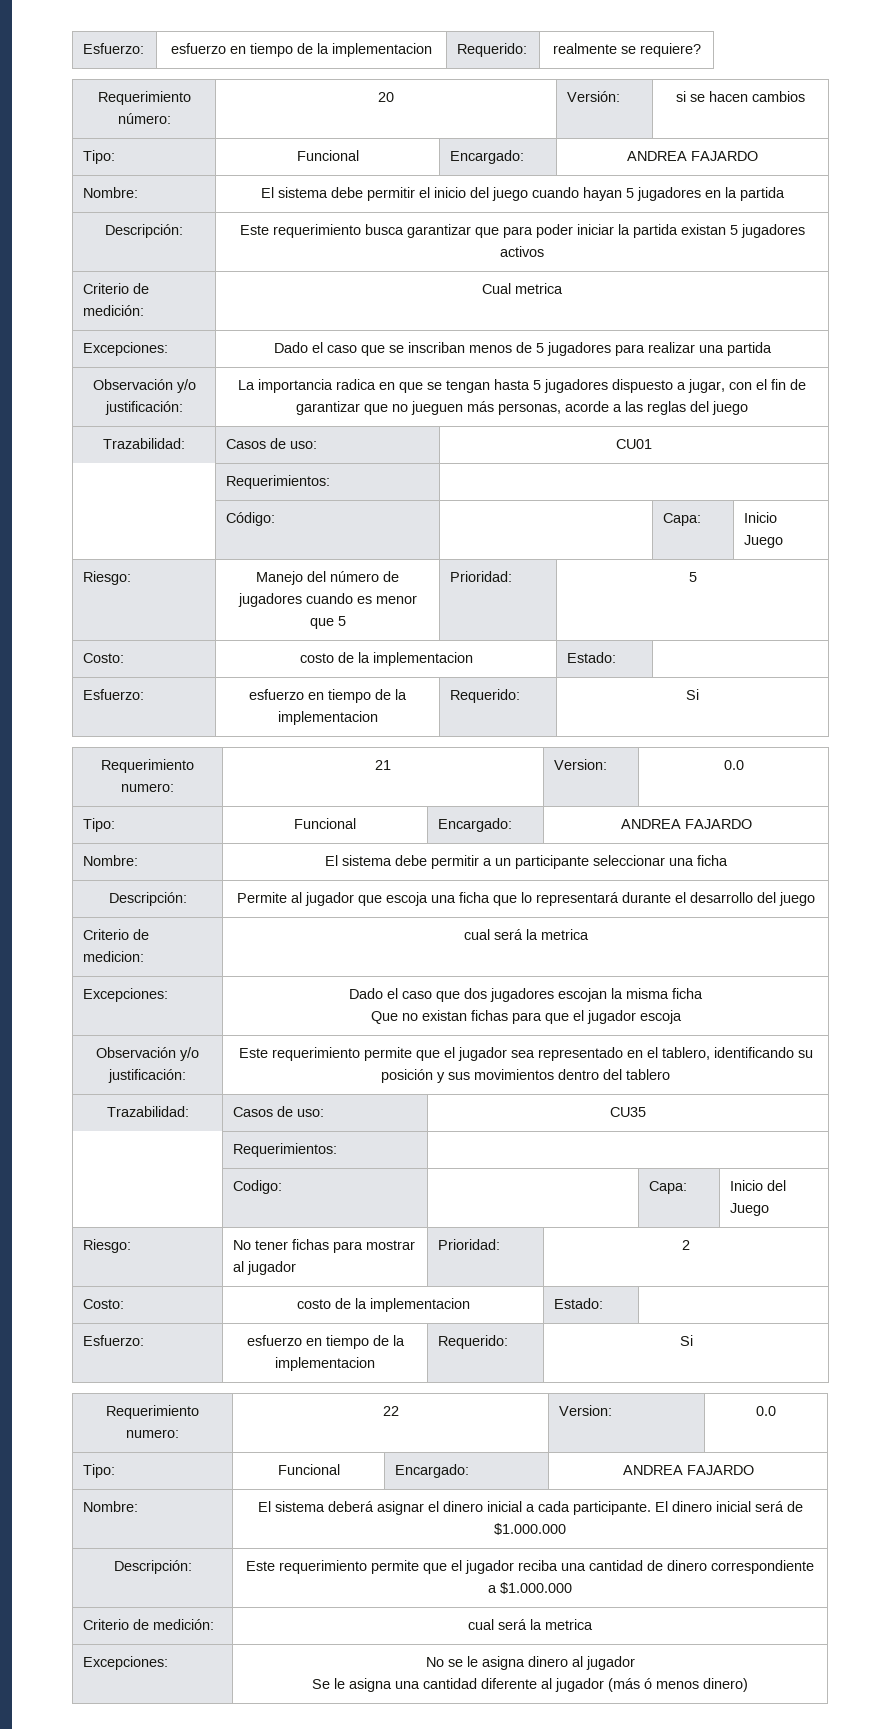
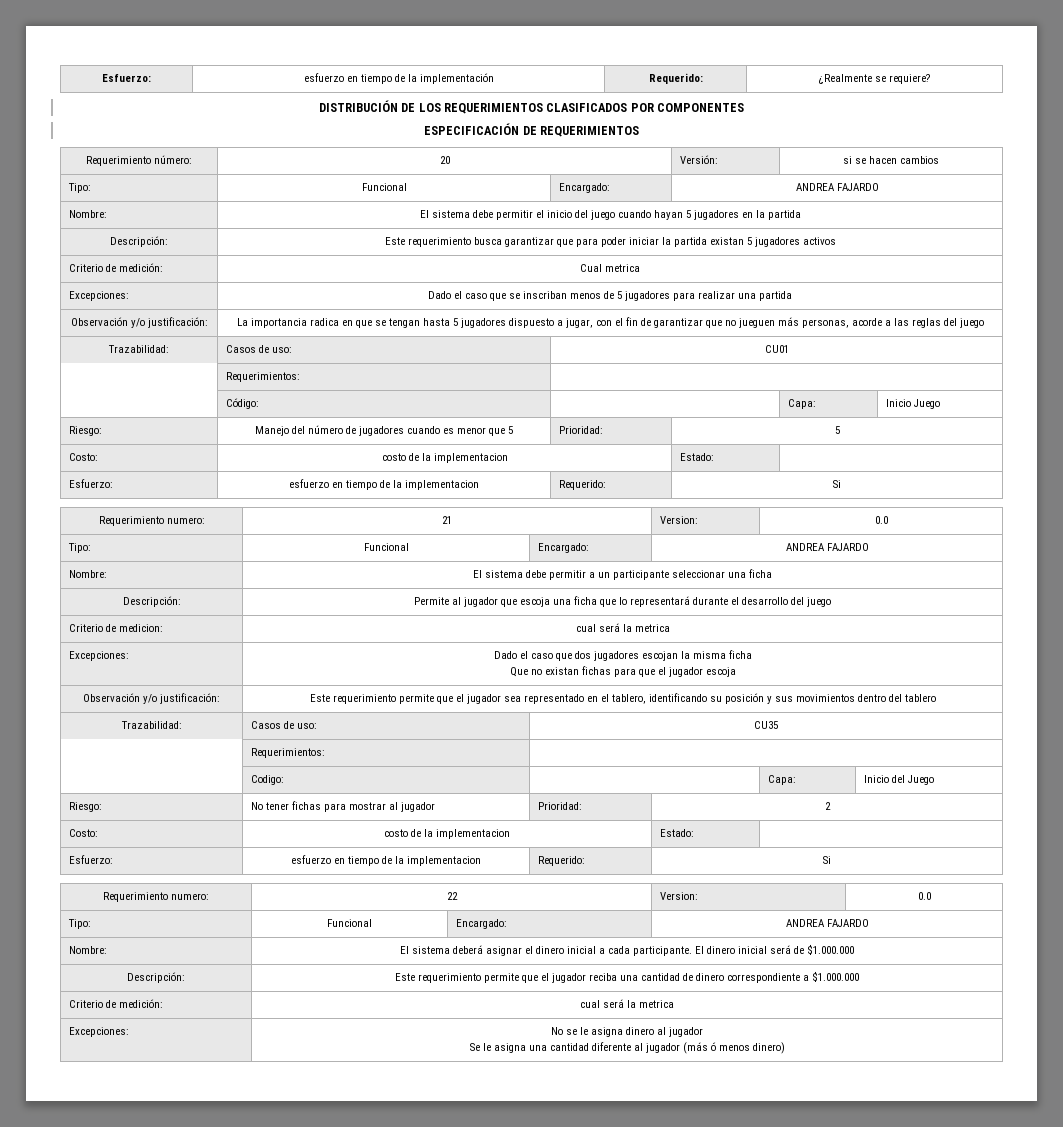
- Esfuerzo: | esfuerzo en tiempo de la implementacion | Requerido: | realmente se requiere?
+ Esfuerzo: | esfuerzo en tiempo de la implementación | Requerido: | ¿Realmente se requiere?
+ DISTRIBUCIÓN DE LOS REQUERIMIENTOS CLASIFICADOS POR COMPONENTES
+ ESPECIFICACIÓN DE REQUERIMIENTOS

